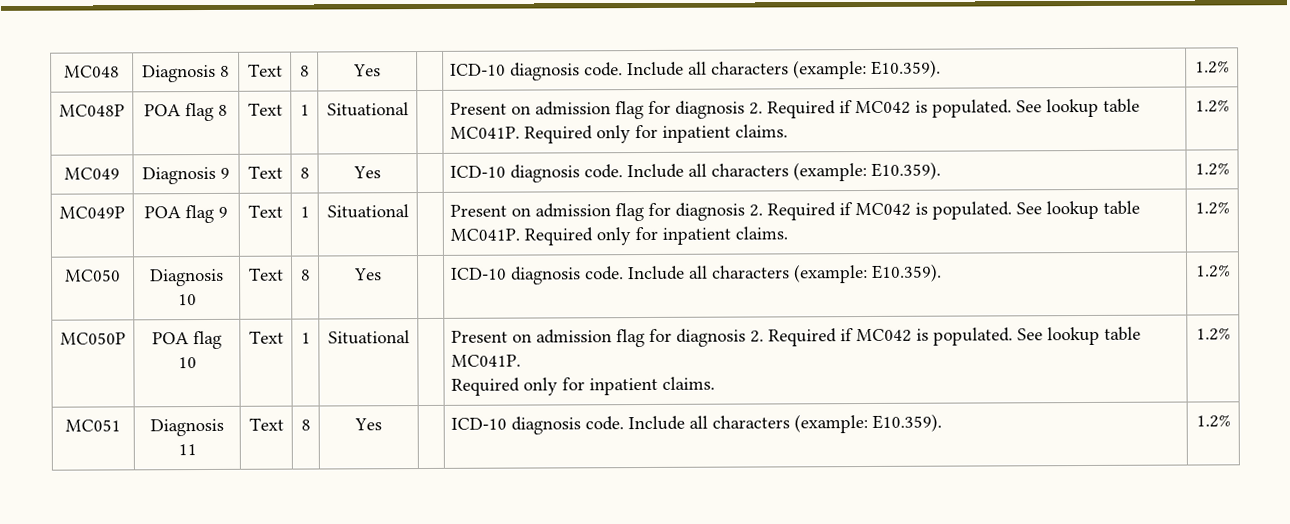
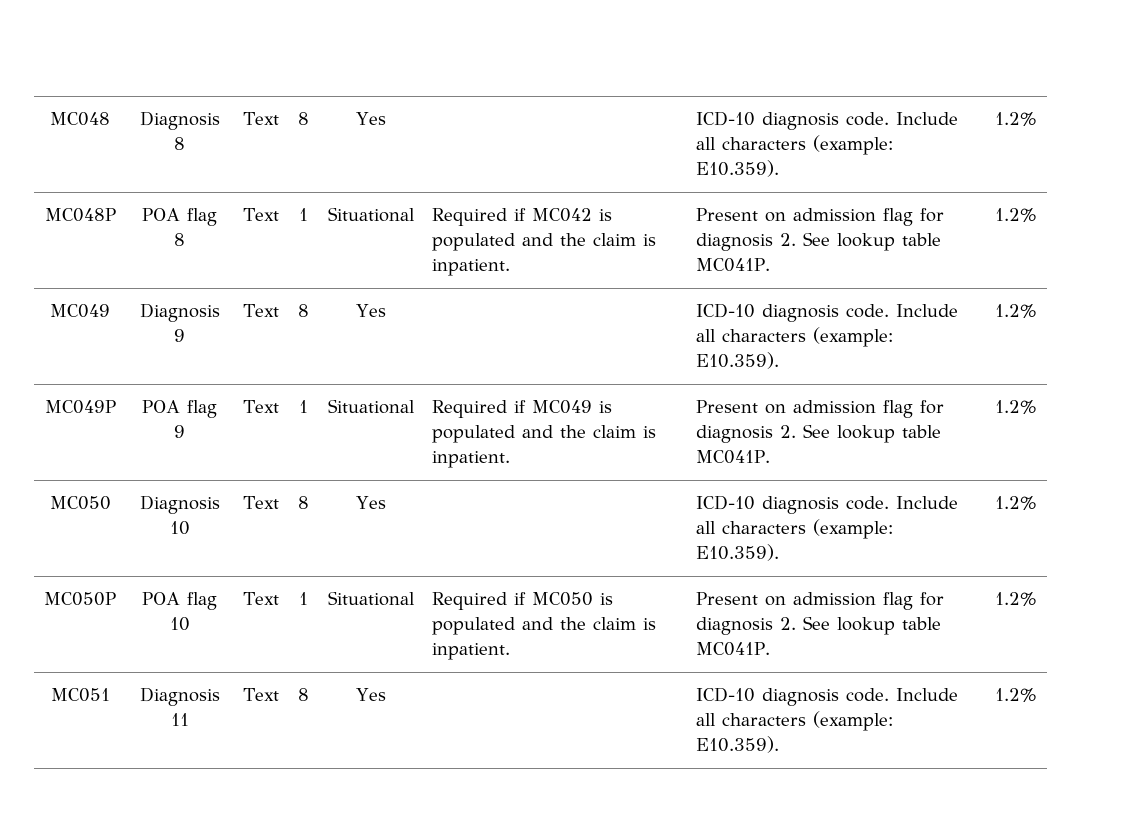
- MC048P | POA flag 8 | Text | 1 | Situational | | Present on admission flag for diagnosis 2. Required if MC042 is populated. See lookup table MC041P. Required only for inpatient claims. | 1.2%
+ MC048P | POA flag 8 | Text | 1 | Situational | Required if MC042 is populated and the claim is inpatient. | Present on admission flag for diagnosis 2. See lookup table MC041P. | 1.2%
- MC049P | POA flag 9 | Text | 1 | Situational | | Present on admission flag for diagnosis 2. Required if MC042 is populated. See lookup table MC041P. Required only for inpatient claims. | 1.2%
+ MC049P | POA flag 9 | Text | 1 | Situational | Required if MC049 is populated and the claim is inpatient. | Present on admission flag for diagnosis 2. See lookup table MC041P. | 1.2%
- MC050P | POA flag 10 | Text | 1 | Situational | | Present on admission flag for diagnosis 2. Required if MC042 is populated. See lookup table MC041P.
- Required only for inpatient claims. | 1.2%
+ MC050P | POA flag 10 | Text | 1 | Situational | Required if MC050 is populated and the claim is inpatient. | Present on admission flag for diagnosis 2. See lookup table MC041P. | 1.2%

